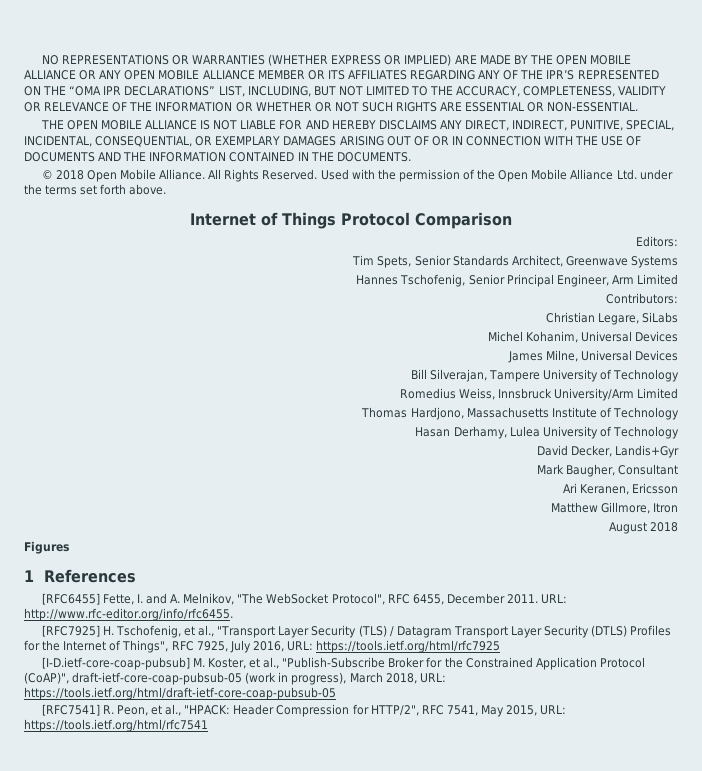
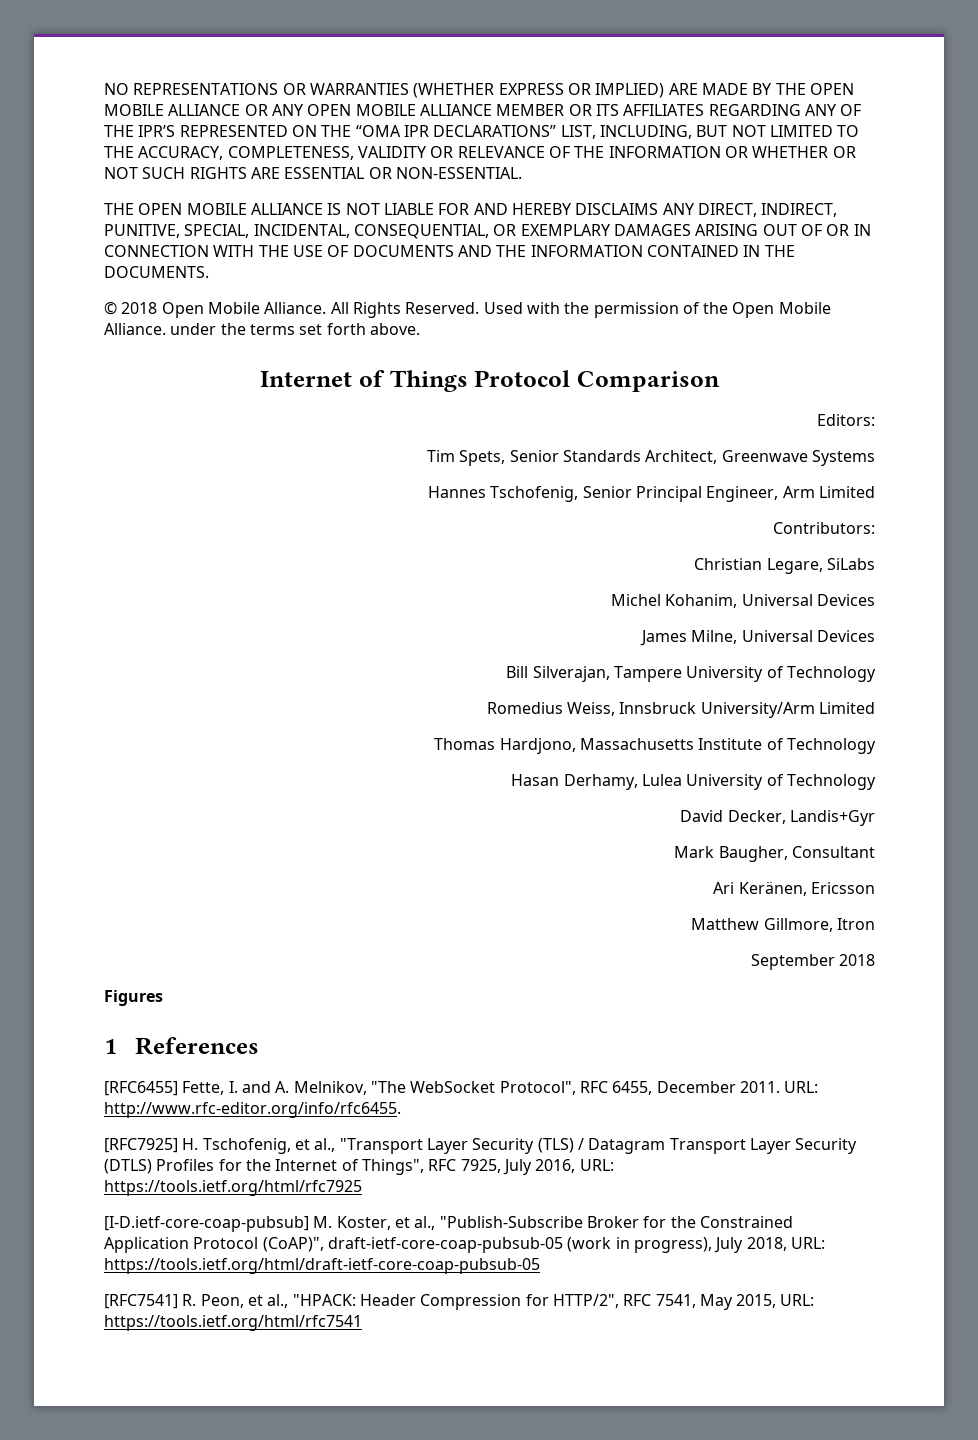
- Used with the permission of the Open Mobile Alliance Ltd. under the terms set forth above.
+ Used with the permission of the Open Mobile Alliance. under the terms set forth above.
- Ari Keranen, Ericsson
+ Ari Keränen, Ericsson
- August 2018
+ September 2018
- [I-D.ietf-core-coap-pubsub] M. Koster, et al., "Publish-Subscribe Broker for the Constrained Application Protocol (CoAP)", draft-ietf-core-coap-pubsub-05 (work in progress), March 2018, URL: https://tools.ietf.org/html/draft-ietf-core-coap-pubsub-05
+ [I-D.ietf-core-coap-pubsub] M. Koster, et al., "Publish-Subscribe Broker for the Constrained Application Protocol (CoAP)", draft-ietf-core-coap-pubsub-05 (work in progress), July 2018, URL: https://tools.ietf.org/html/draft-ietf-core-coap-pubsub-05

